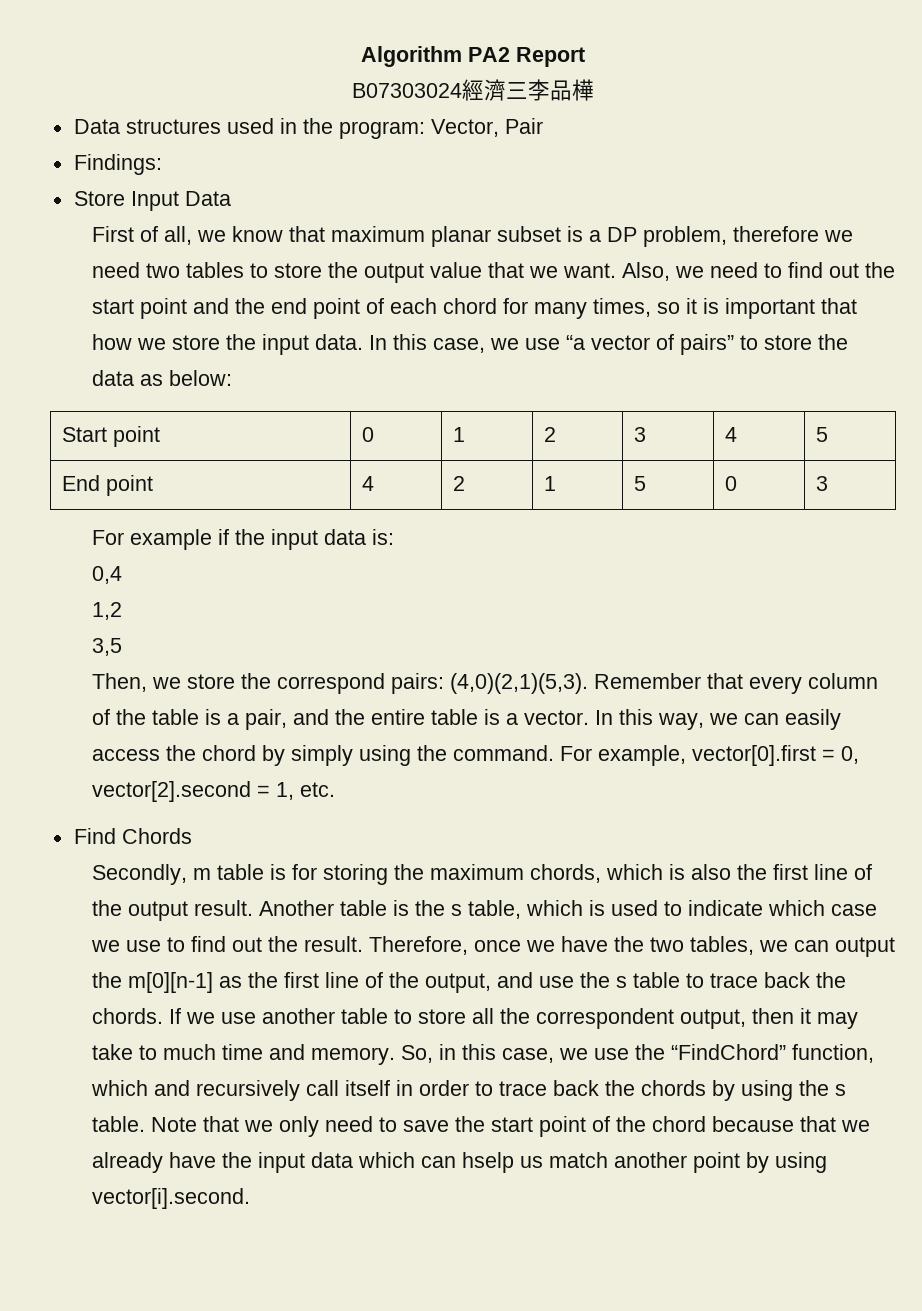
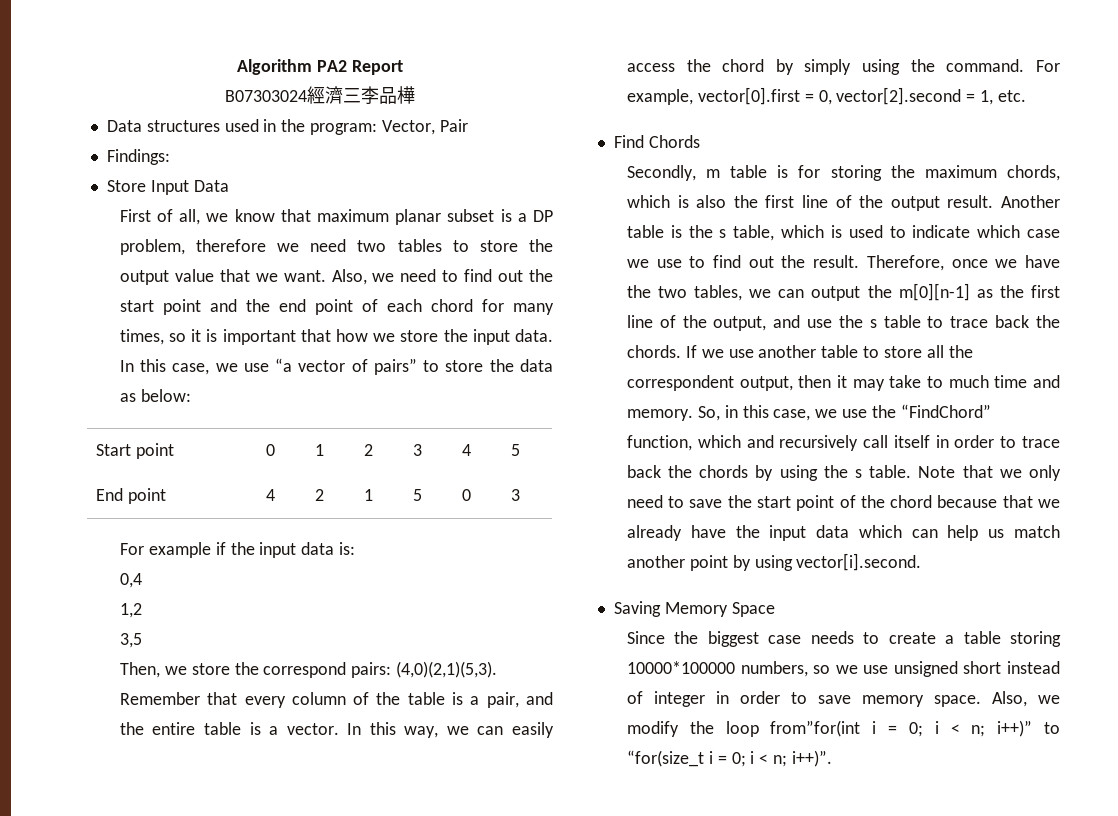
- Note that we only need to save the start point of the chord because that we already have the input data which can hselp us match another point by using vector[i].second.
+ Note that we only need to save the start point of the chord because that we already have the input data which can help us match another point by using vector[i].second.
+ Saving Memory Space
+ Since the biggest case needs to create a table storing 10000*100000 numbers, so we use unsigned short instead of integer in order to save memory space. Also, we modify the loop from”for(int i = 0; i < n; i++)” to “for(size_t i = 0; i < n; i++)”.

